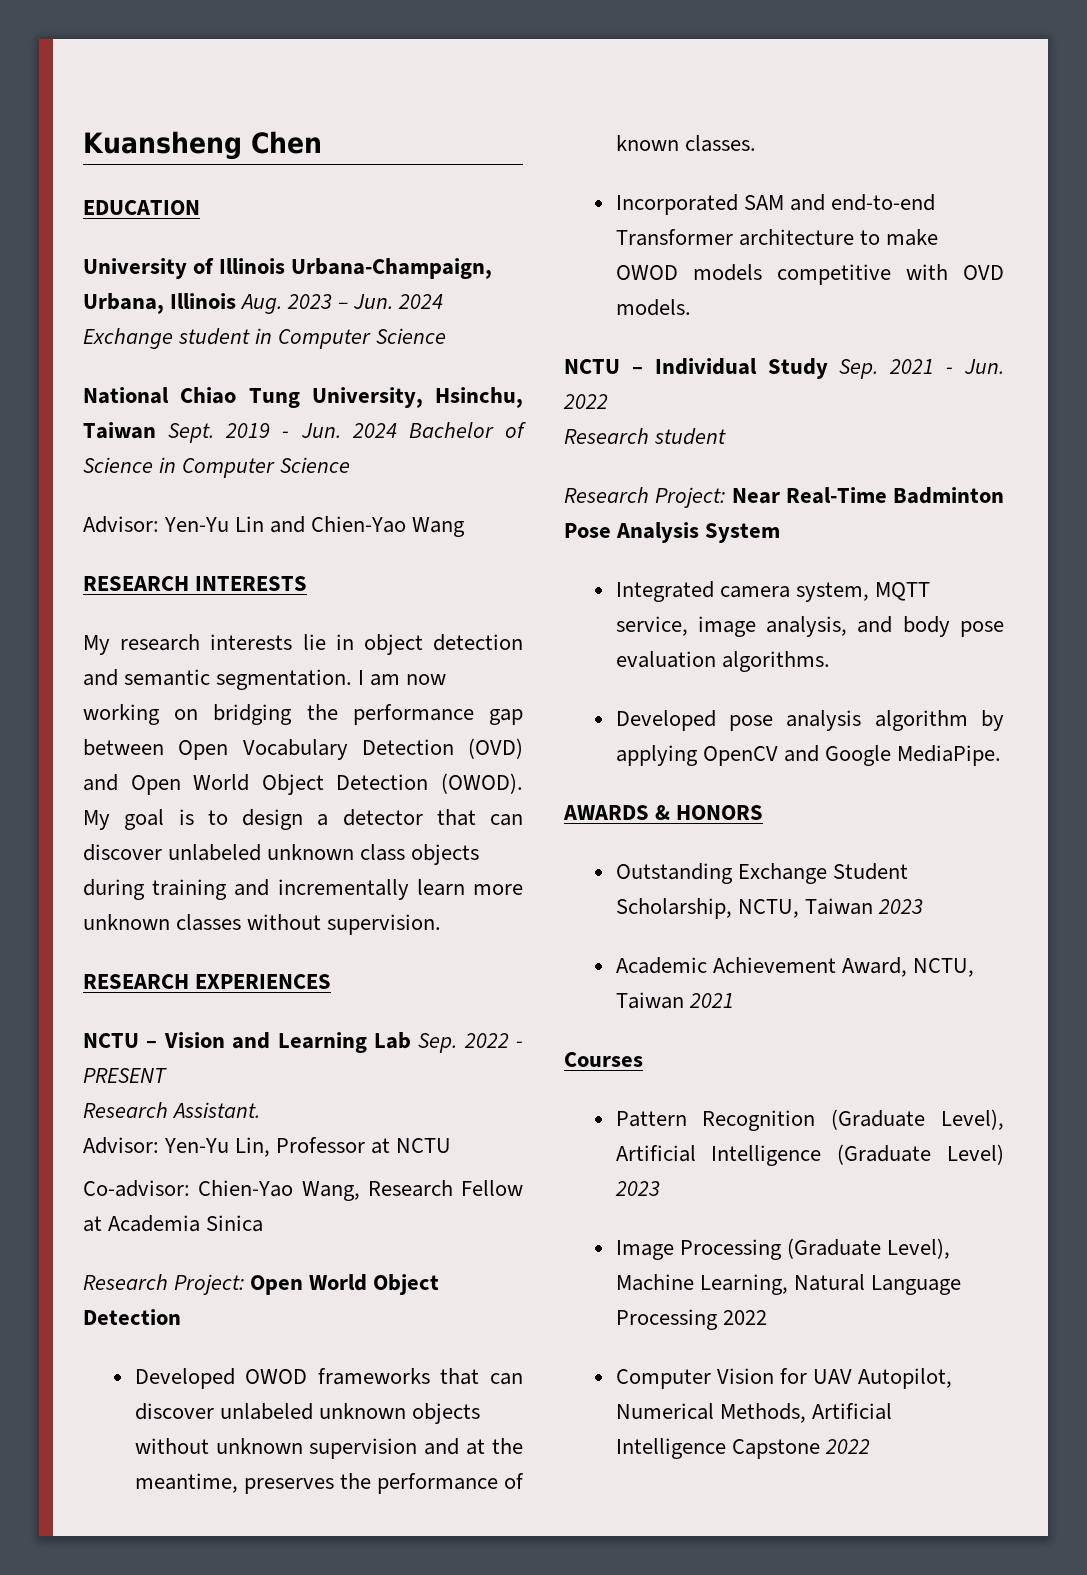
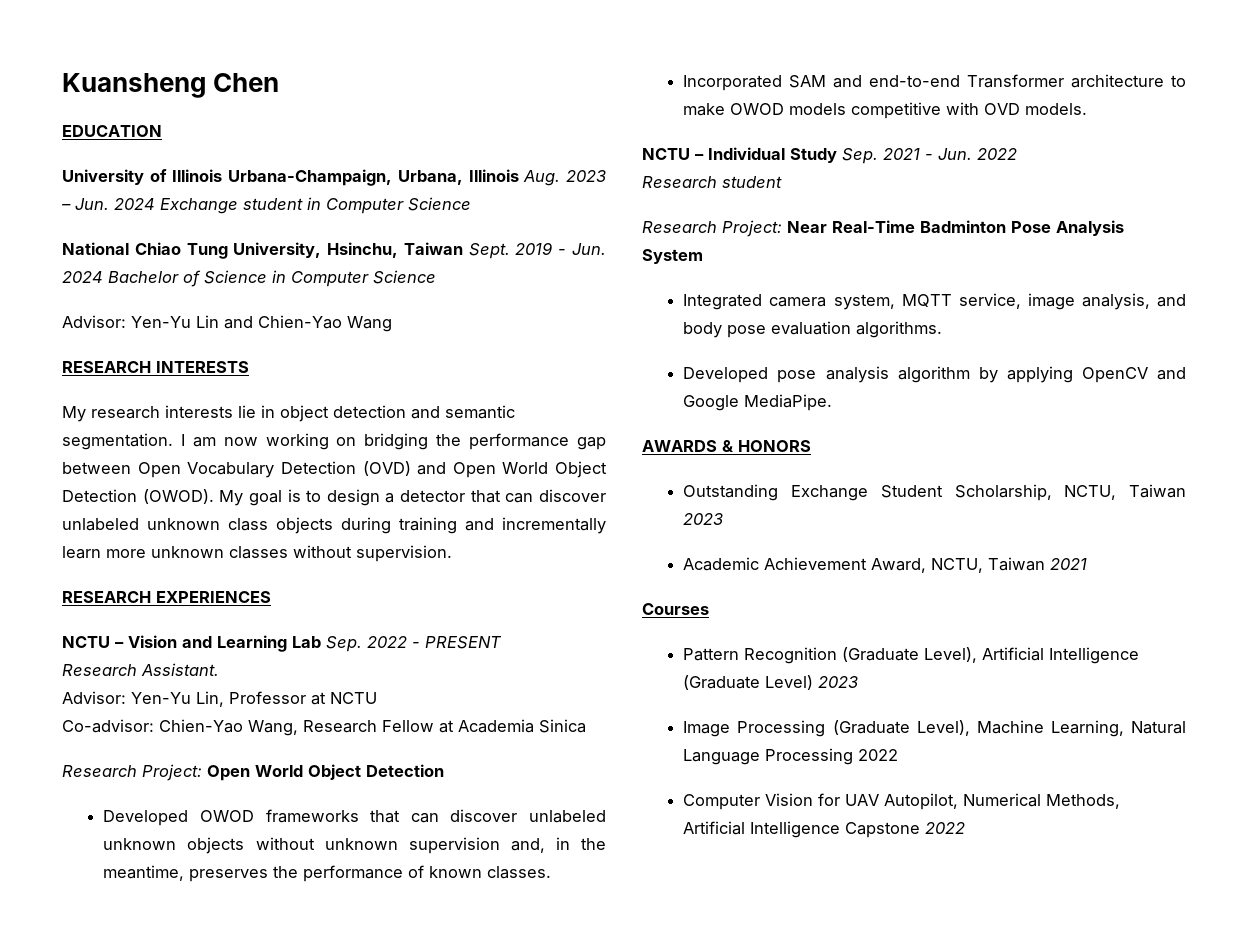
- Developed OWOD frameworks that can discover unlabeled unknown objects without unknown supervision and at the meantime, preserves the performance of known classes.
+ Developed OWOD frameworks that can discover unlabeled unknown objects without unknown supervision and, in the meantime, preserves the performance of known classes.

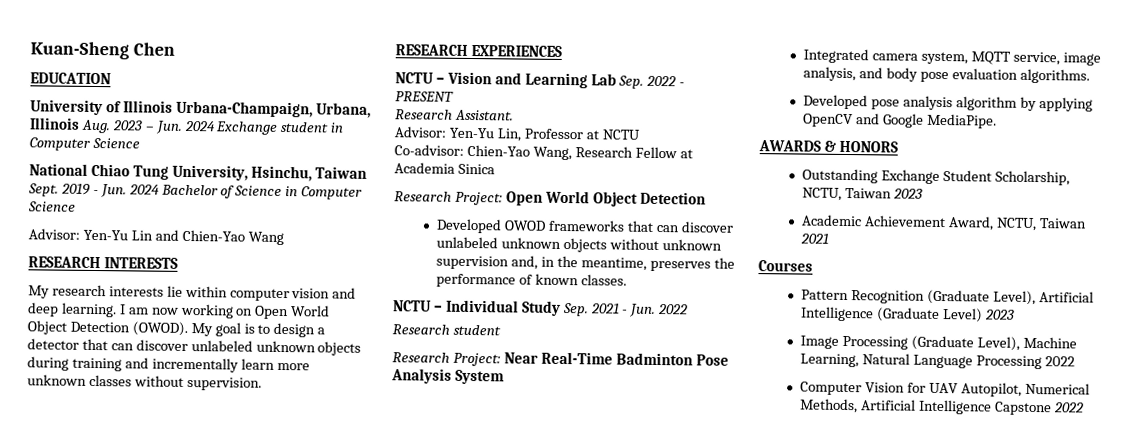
- Kuansheng Chen
+ Kuan-Sheng Chen
- My research interests lie in object detection and semantic segmentation.
+ My research interests lie within computer vision and deep learning.
- I am now working on bridging the performance gap between Open Vocabulary Detection (OVD) and Open World Object Detection (OWOD).
+ I am now working on Open World Object Detection (OWOD).
- My goal is to design a detector that can discover unlabeled unknown class objects during training and incrementally learn more unknown classes without supervision.
+ My goal is to design a detector that can discover unlabeled unknown objects during training and incrementally learn more unknown classes without supervision.
- Incorporated SAM and end-to-end Transformer architecture to make OWOD models competitive with OVD models.

